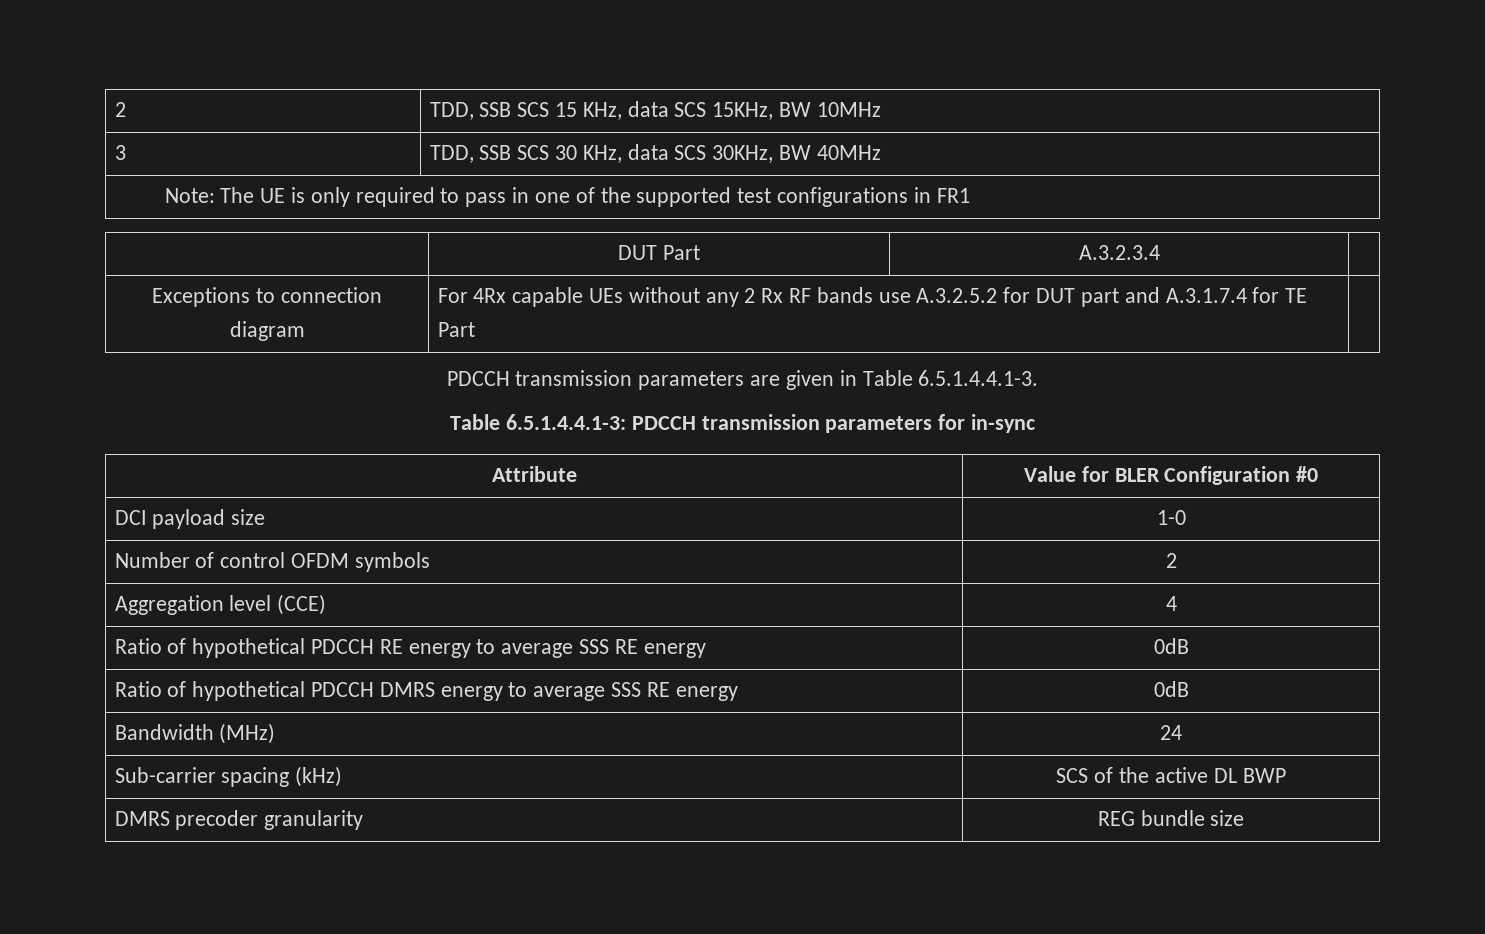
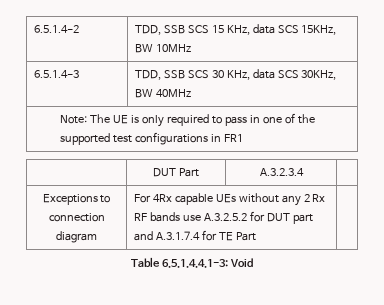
- 2 | TDD, SSB SCS 15 KHz, data SCS 15KHz, BW 10MHz
+ 6.5.1.4-2 | TDD, SSB SCS 15 KHz, data SCS 15KHz, BW 10MHz
- 3 | TDD, SSB SCS 30 KHz, data SCS 30KHz, BW 40MHz
+ 6.5.1.4-3 | TDD, SSB SCS 30 KHz, data SCS 30KHz, BW 40MHz
- PDCCH transmission parameters are given in Table 6.5.1.4.4.1-3.
- Table 6.5.1.4.4.1-3: PDCCH transmission parameters for in-sync
- Attribute | Value for BLER Configuration #0
- DCI payload size | 1-0
- Number of control OFDM symbols | 2
- Aggregation level (CCE) | 4
- Ratio of hypothetical PDCCH RE energy to average SSS RE energy | 0dB
- Ratio of hypothetical PDCCH DMRS energy to average SSS RE energy | 0dB
- Bandwidth (MHz) | 24
- Sub-carrier spacing (kHz) | SCS of the active DL BWP
- DMRS precoder granularity | REG bundle size
+ Table 6.5.1.4.4.1-3: Void

